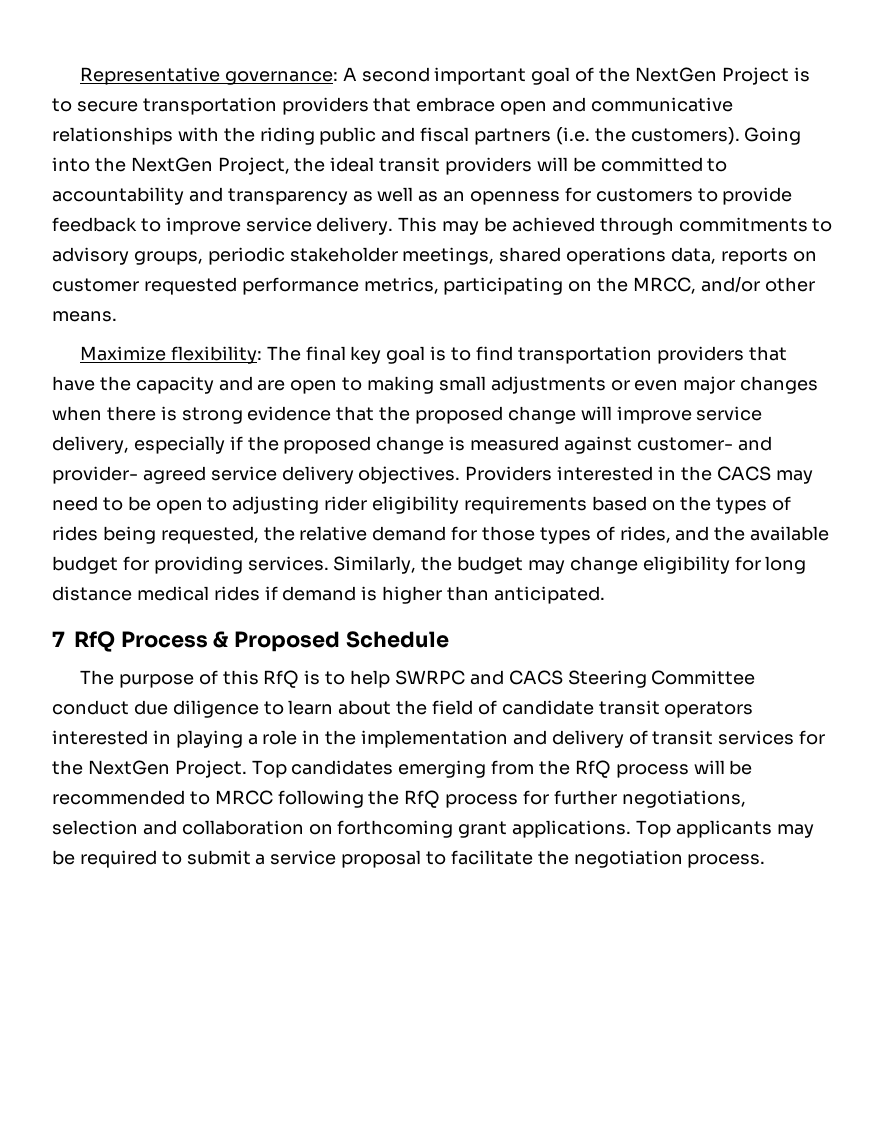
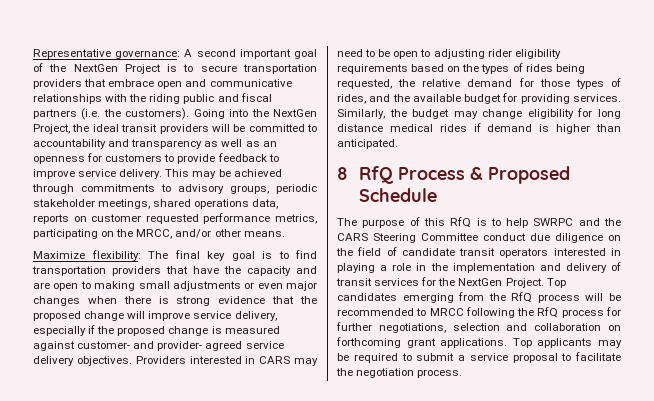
- Providers interested in the CACS may need to be open to adjusting rider eligibility requirements based on the types of rides being requested, the relative demand for those types of rides, and the available budget for providing services.
+ Providers interested in CARS may need to be open to adjusting rider eligibility requirements based on the types of rides being requested, the relative demand for those types of rides, and the available budget for providing services.
- 7 RfQ Process & Proposed Schedule
+ 8 RfQ Process & Proposed Schedule
- The purpose of this RfQ is to help SWRPC and CACS Steering Committee conduct due diligence to learn about the field of candidate transit operators interested in playing a role in the implementation and delivery of transit services for the NextGen Project.
+ The purpose of this RfQ is to help SWRPC and the CARS Steering Committee conduct due diligence on the field of candidate transit operators interested in playing a role in the implementation and delivery of transit services for the NextGen Project.

